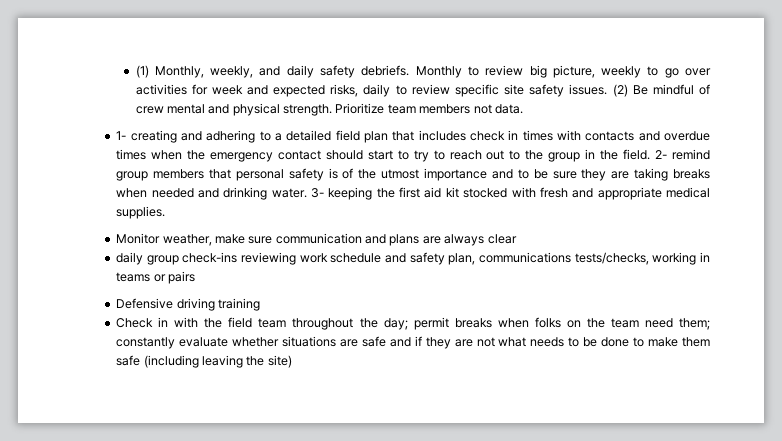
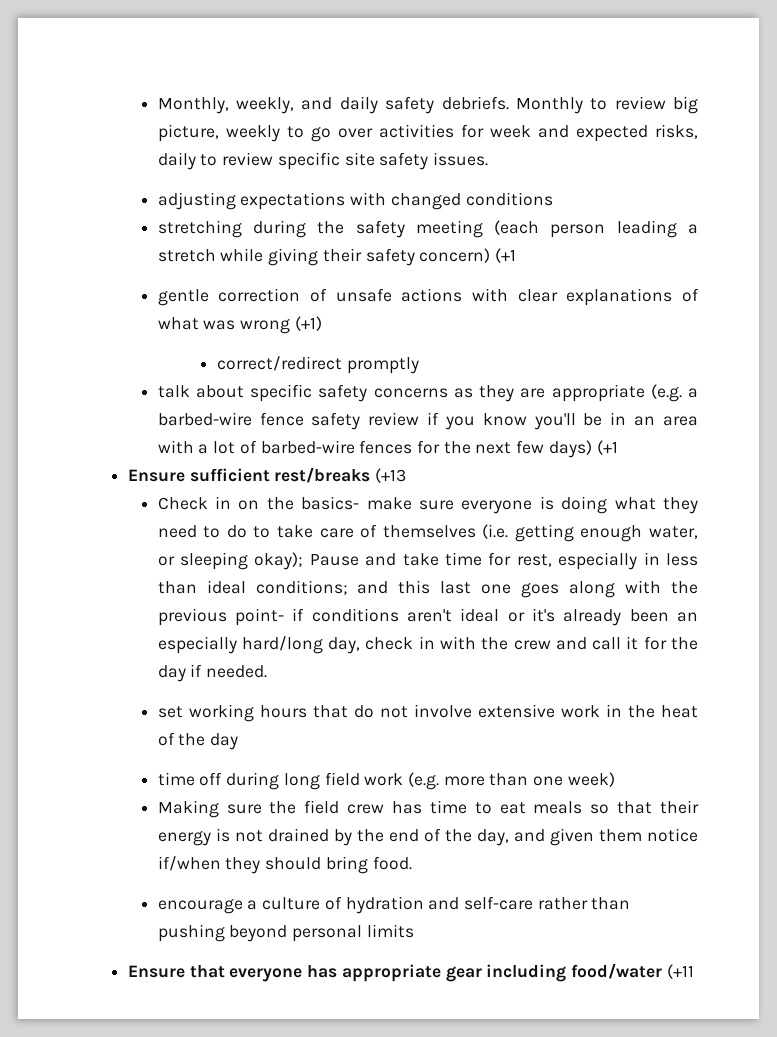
- (1) Monthly, weekly, and daily safety debriefs.
+ Monthly, weekly, and daily safety debriefs.
- Monthly to review big picture, weekly to go over activities for week and expected risks, daily to review specific site safety issues. (2) Be mindful of crew mental and physical strength. Prioritize team members not data.
- 1- creating and adhering to a detailed field plan that includes check in times with contacts and overdue times when the emergency contact should start to try to reach out to the group in the field. 2- remind group members that personal safety is of the utmost importance and to be sure they are taking breaks when needed and drinking water. 3- keeping the first aid kit stocked with fresh and appropriate medical supplies.
- Monitor weather, make sure communication and plans are always clear
- daily group check-ins reviewing work schedule and safety plan, communications tests/checks, working in teams or pairs
- Defensive driving training
- Check in with the field team throughout the day; permit breaks when folks on the team need them; constantly evaluate whether situations are safe and if they are not what needs to be done to make them safe (including leaving the site)
+ Monthly to review big picture, weekly to go over activities for week and expected risks, daily to review specific site safety issues.
+ adjusting expectations with changed conditions
+ stretching during the safety meeting (each person leading a stretch while giving their safety concern) (+1
+ gentle correction of unsafe actions with clear explanations of what was wrong (+1)
+ correct/redirect promptly
+ talk about specific safety concerns as they are appropriate (e.g. a barbed-wire fence safety review if you know you'll be in an area with a lot of barbed-wire fences for the next few days) (+1
+ Ensure sufficient rest/breaks (+13
+ Check in on the basics- make sure everyone is doing what they need to do to take care of themselves (i.e. getting enough water, or sleeping okay); Pause and take time for rest, especially in less than ideal conditions; and this last one goes along with the previous point- if conditions aren't ideal or it's already been an especially hard/long day, check in with the crew and call it for the day if needed.
+ set working hours that do not involve extensive work in the heat of the day
+ time off during long field work (e.g. more than one week)
+ Making sure the field crew has time to eat meals so that their energy is not drained by the end of the day, and given them notice if/when they should bring food.
+ encourage a culture of hydration and self-care rather than pushing beyond personal limits
+ Ensure that everyone has appropriate gear including food/water (+11

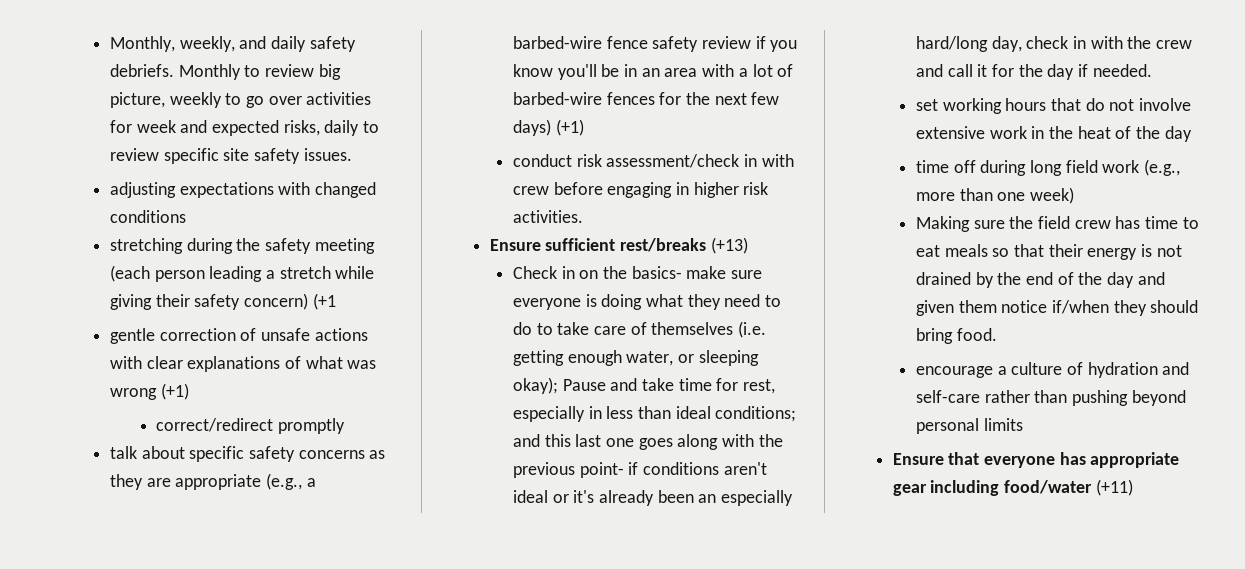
- talk about specific safety concerns as they are appropriate (e.g. a barbed-wire fence safety review if you know you'll be in an area with a lot of barbed-wire fences for the next few days) (+1
+ talk about specific safety concerns as they are appropriate (e.g., a barbed-wire fence safety review if you know you'll be in an area with a lot of barbed-wire fences for the next few days) (+1)
+ conduct risk assessment/check in with crew before engaging in higher risk activities.
- Ensure sufficient rest/breaks (+13
+ Ensure sufficient rest/breaks (+13)
- time off during long field work (e.g. more than one week)
+ time off during long field work (e.g., more than one week)
- Making sure the field crew has time to eat meals so that their energy is not drained by the end of the day, and given them notice if/when they should bring food.
+ Making sure the field crew has time to eat meals so that their energy is not drained by the end of the day and given them notice if/when they should bring food.
- Ensure that everyone has appropriate gear including food/water (+11
+ Ensure that everyone has appropriate gear including food/water (+11)

